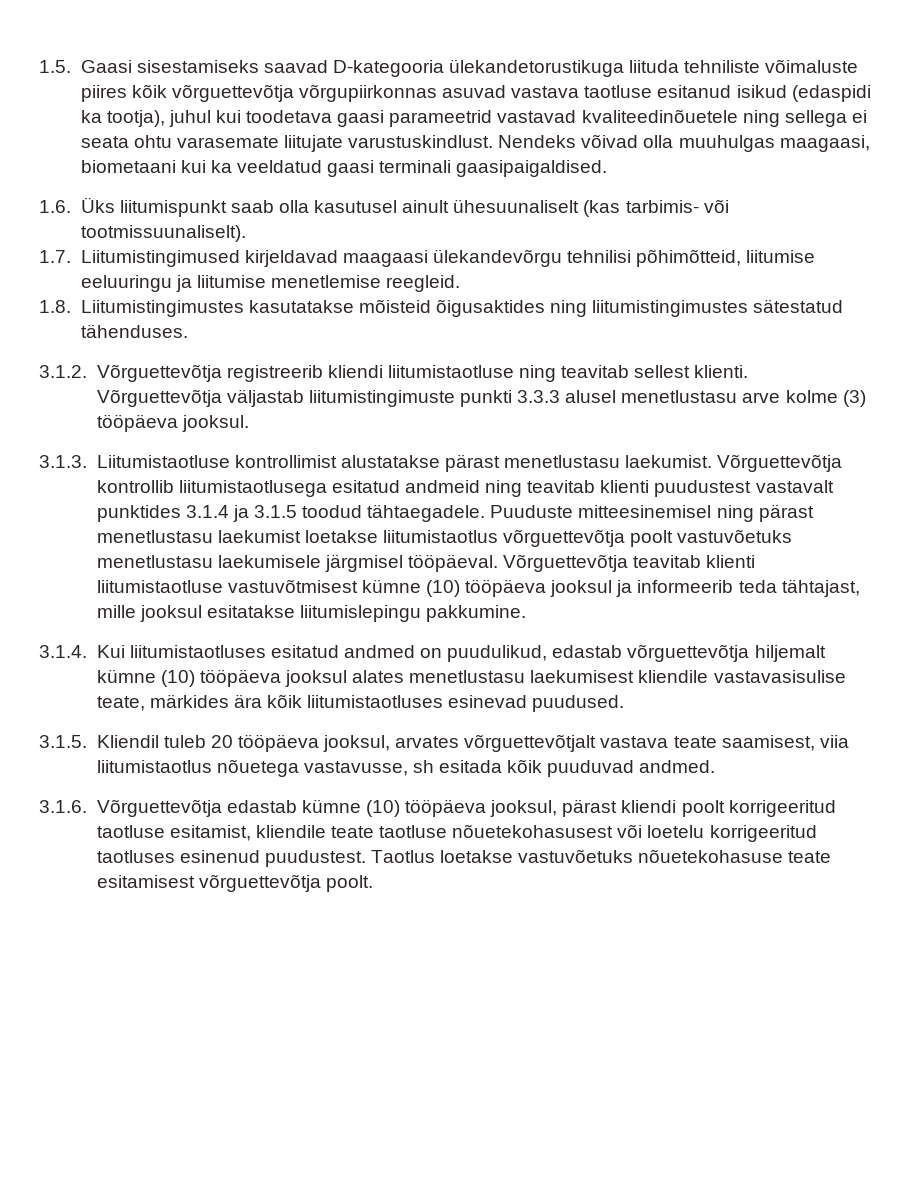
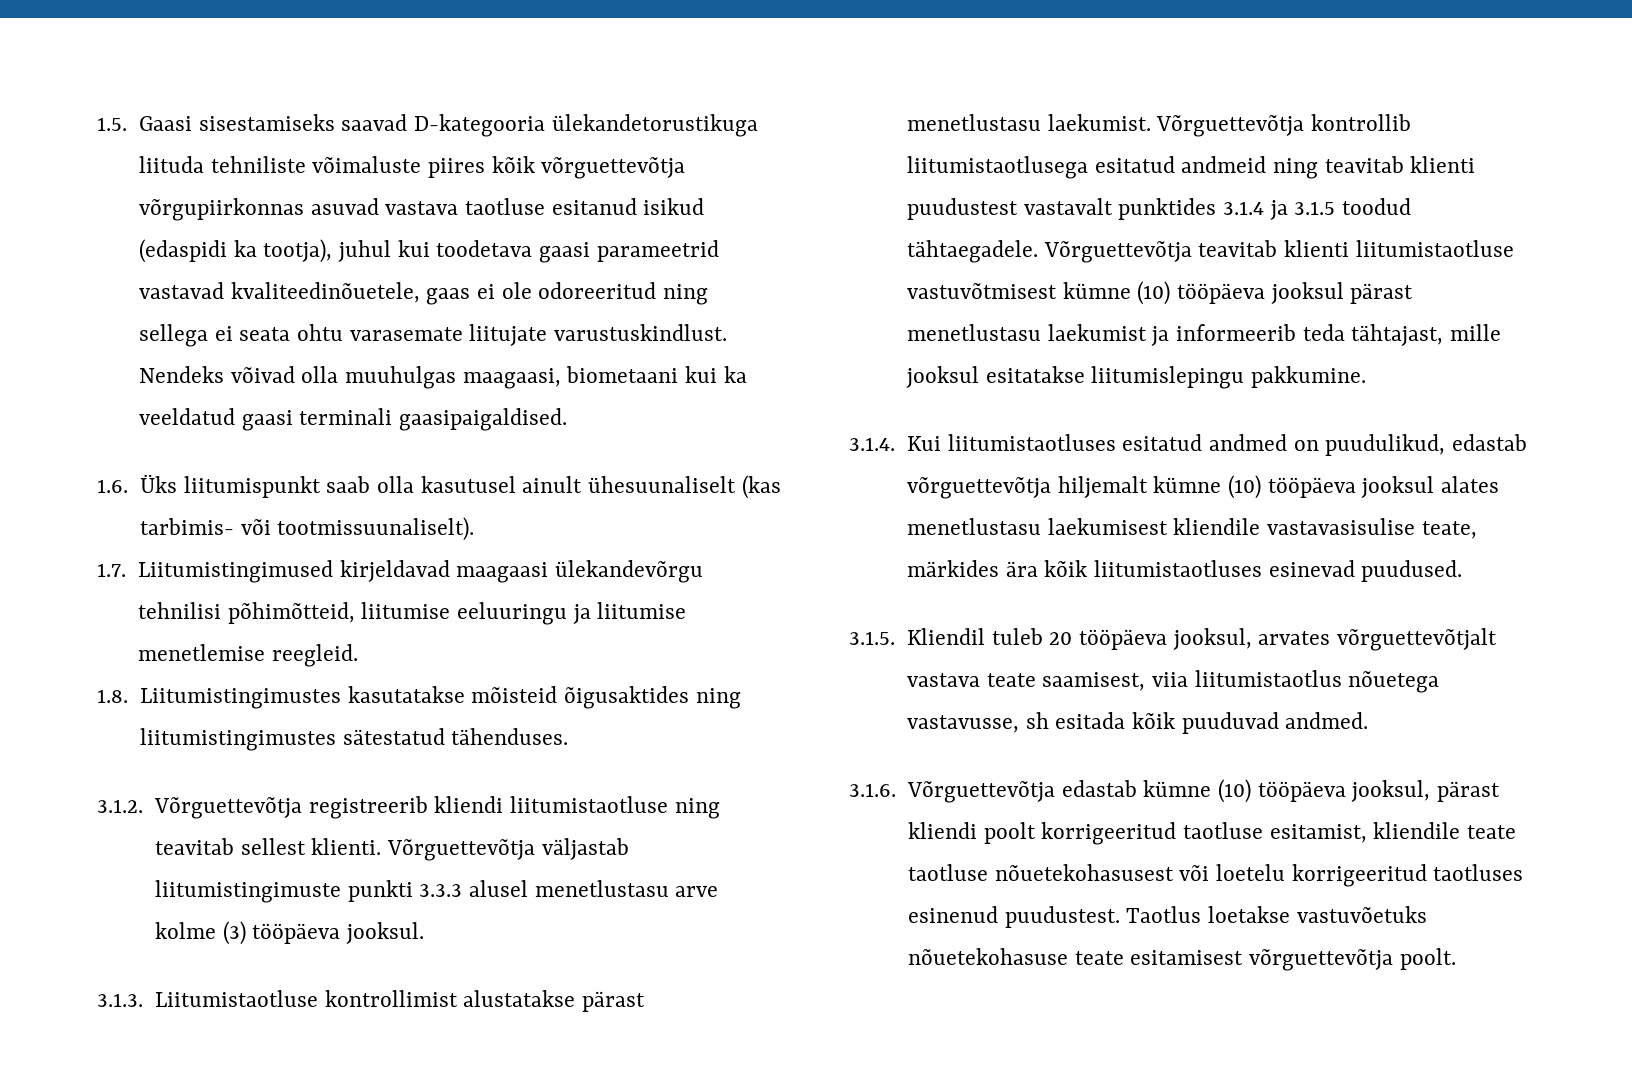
- 1.5. Gaasi sisestamiseks saavad D-kategooria ülekandetorustikuga liituda tehniliste võimaluste piires kõik võrguettevõtja võrgupiirkonnas asuvad vastava taotluse esitanud isikud (edaspidi ka tootja), juhul kui toodetava gaasi parameetrid vastavad kvaliteedinõuetele ning sellega ei seata ohtu varasemate liitujate varustuskindlust.
+ 1.5. Gaasi sisestamiseks saavad D-kategooria ülekandetorustikuga liituda tehniliste võimaluste piires kõik võrguettevõtja võrgupiirkonnas asuvad vastava taotluse esitanud isikud (edaspidi ka tootja), juhul kui toodetava gaasi parameetrid vastavad kvaliteedinõuetele, gaas ei ole odoreeritud ning sellega ei seata ohtu varasemate liitujate varustuskindlust.
- Puuduste mitteesinemisel ning pärast menetlustasu laekumist loetakse liitumistaotlus võrguettevõtja poolt vastuvõetuks menetlustasu laekumisele järgmisel tööpäeval.
- Võrguettevõtja teavitab klienti liitumistaotluse vastuvõtmisest kümne (10) tööpäeva jooksul ja informeerib teda tähtajast, mille jooksul esitatakse liitumislepingu pakkumine.
+ Võrguettevõtja teavitab klienti liitumistaotluse vastuvõtmisest kümne (10) tööpäeva jooksul pärast menetlustasu laekumist ja informeerib teda tähtajast, mille jooksul esitatakse liitumislepingu pakkumine.

